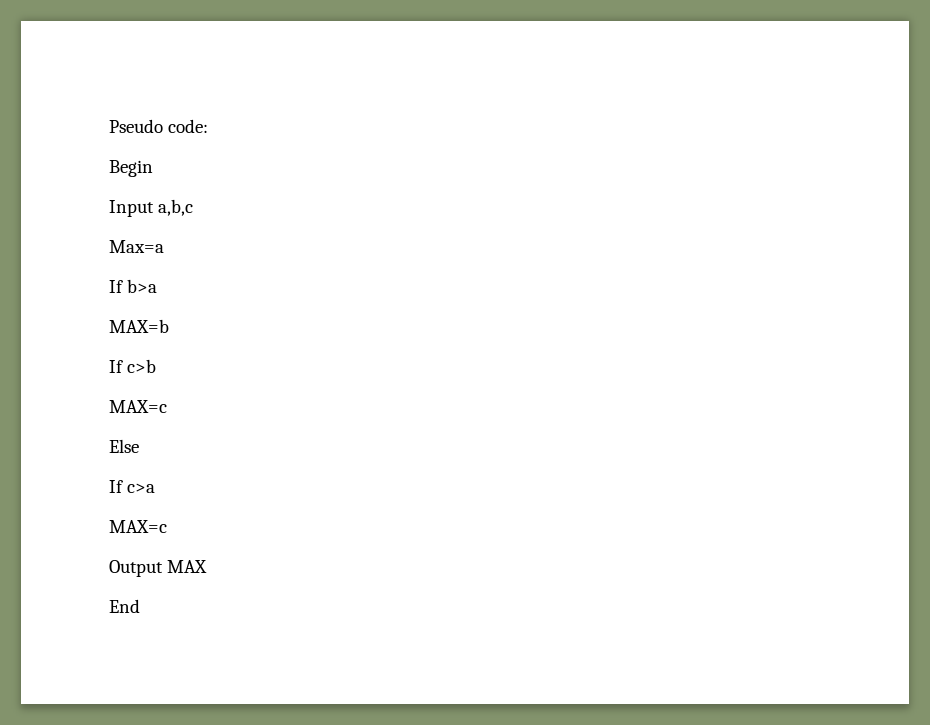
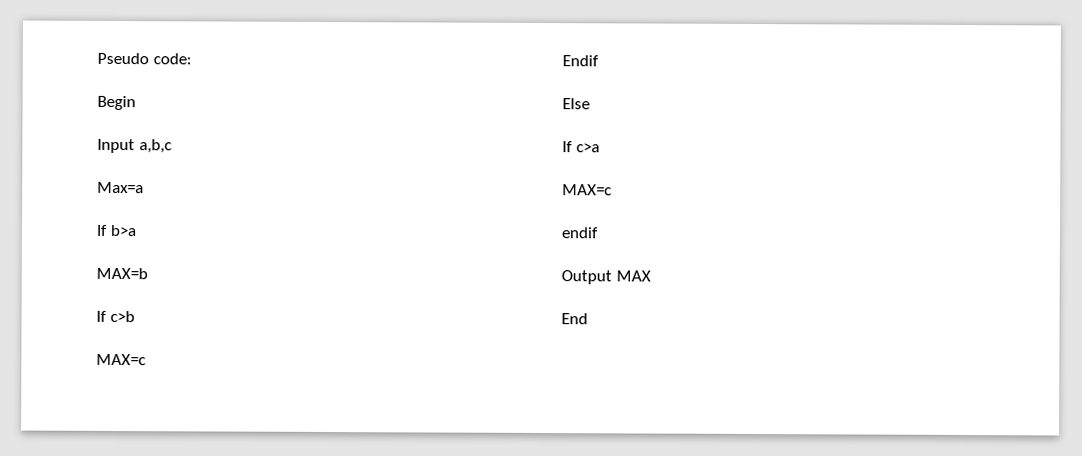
+ Endif
+ endif

